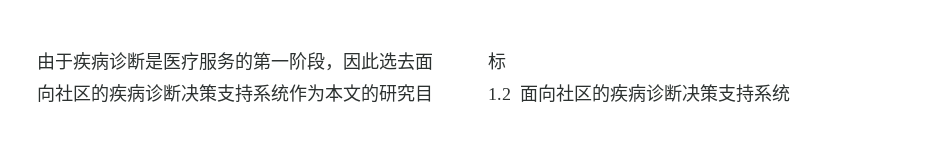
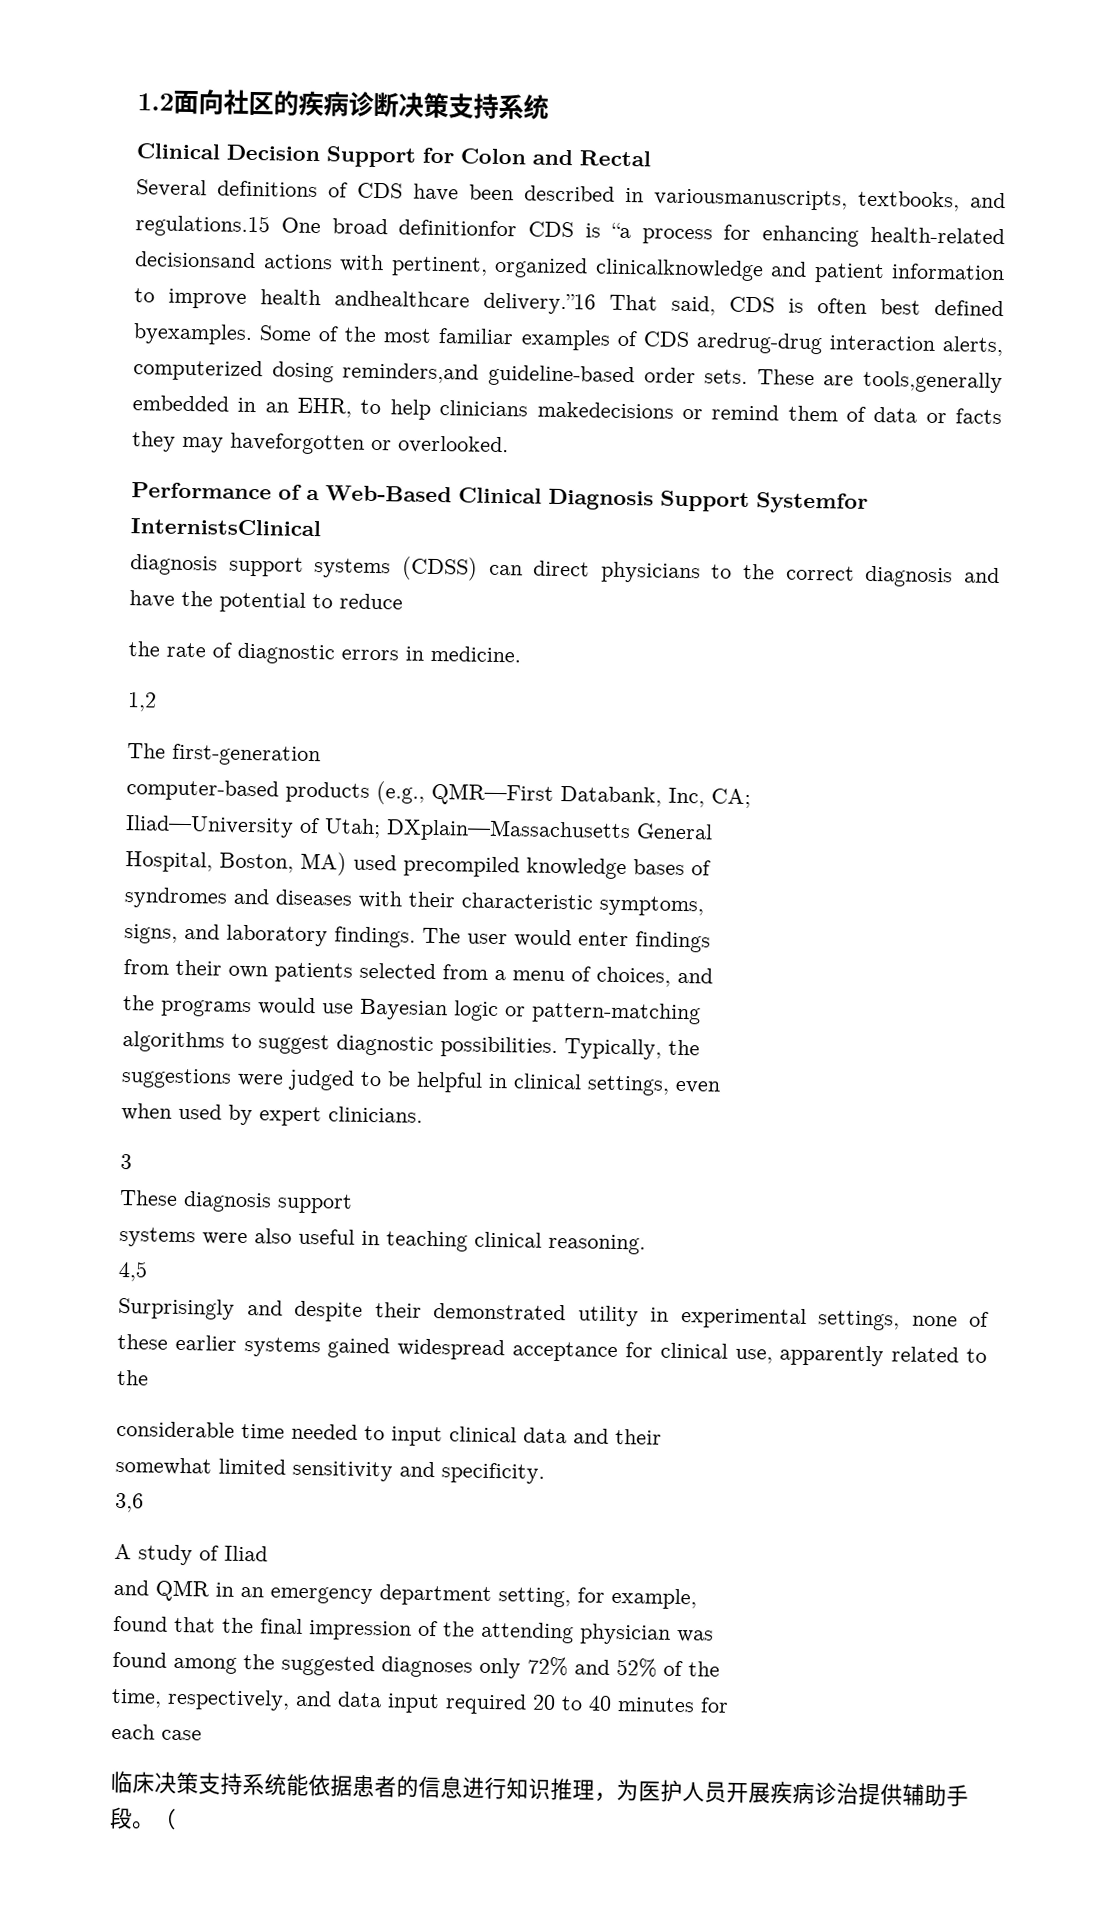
- 由于疾病诊断是医疗服务的第一阶段，因此选去面向社区的疾病诊断决策支持系统作为本文的研究目标
  1.2面向社区的疾病诊断决策支持系统
+ Clinical Decision Support for Colon and Rectal
+ Several definitions of CDS have been described in variousmanuscripts, textbooks, and regulations.15 One broad definitionfor CDS is “a process for enhancing health-related decisionsand actions with pertinent, organized clinicalknowledge and patient information to improve health andhealthcare delivery.”16 That said, CDS is often best defined byexamples. Some of the most familiar examples of CDS aredrug-drug interaction alerts, computerized dosing reminders,and guideline-based order sets. These are tools,generally embedded in an EHR, to help clinicians makedecisions or remind them of data or facts they may haveforgotten or overlooked.
+ Performance of a Web-Based Clinical Diagnosis Support Systemfor InternistsClinical
+ diagnosis support systems (CDSS) can direct physicians to the correct diagnosis and have the potential to reduce
+ the rate of diagnostic errors in medicine.
+ 1,2
+ The first-generation
+ computer-based products (e.g., QMR—First Databank, Inc, CA;
+ Iliad—University of Utah; DXplain—Massachusetts General
+ Hospital, Boston, MA) used precompiled knowledge bases of
+ syndromes and diseases with their characteristic symptoms,
+ signs, and laboratory findings. The user would enter findings
+ from their own patients selected from a menu of choices, and
+ the programs would use Bayesian logic or pattern-matching
+ algorithms to suggest diagnostic possibilities. Typically, the
+ suggestions were judged to be helpful in clinical settings, even
+ when used by expert clinicians.
+ 3
+ These diagnosis support
+ systems were also useful in teaching clinical reasoning.
+ 4,5
+ Surprisingly and despite their demonstrated utility in experimental settings, none of these earlier systems gained widespread acceptance for clinical use, apparently related to the
+ considerable time needed to input clinical data and their
+ somewhat limited sensitivity and specificity.
+ 3,6
+ A study of Iliad
+ and QMR in an emergency department setting, for example,
+ found that the final impression of the attending physician was
+ found among the suggested diagnoses only 72% and 52% of the
+ time, respectively, and data input required 20 to 40 minutes for
+ each case
+ 临床决策支持系统能依据患者的信息进行知识推理，为医护人员开展疾病诊治提供辅助手段。（

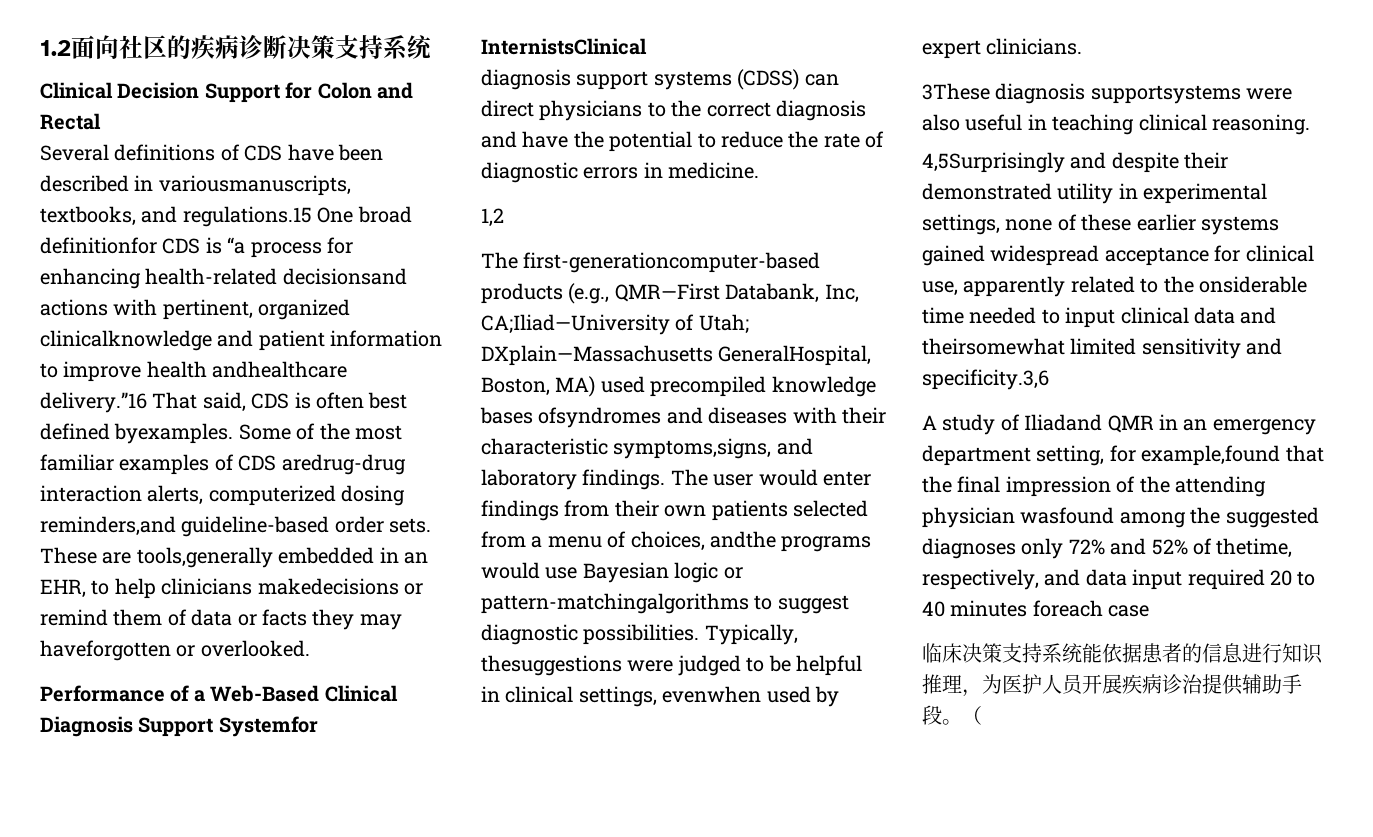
- diagnosis support systems (CDSS) can direct physicians to the correct diagnosis and have the potential to reduce
- the rate of diagnostic errors in medicine.
+ diagnosis support systems (CDSS) can direct physicians to the correct diagnosis and have the potential to reduce the rate of diagnostic errors in medicine.
- The first-generation
- computer-based products (e.g., QMR—First Databank, Inc, CA;
- Iliad—University of Utah; DXplain—Massachusetts General
- Hospital, Boston, MA) used precompiled knowledge bases of
- syndromes and diseases with their characteristic symptoms,
- signs, and laboratory findings.
+ The first-generationcomputer-based products (e.g., QMR—First Databank, Inc, CA;Iliad—University of Utah; DXplain—Massachusetts GeneralHospital, Boston, MA) used precompiled knowledge bases ofsyndromes and diseases with their characteristic symptoms,signs, and laboratory findings.
- The user would enter findings
- from their own patients selected from a menu of choices, and
- the programs would use Bayesian logic or pattern-matching
- algorithms to suggest diagnostic possibilities.
+ The user would enter findings from their own patients selected from a menu of choices, andthe programs would use Bayesian logic or pattern-matchingalgorithms to suggest diagnostic possibilities.
- Typically, the
- suggestions were judged to be helpful in clinical settings, even
- when used by expert clinicians.
+ Typically, thesuggestions were judged to be helpful in clinical settings, evenwhen used by expert clinicians.
- 3
- These diagnosis support
- systems were also useful in teaching clinical reasoning.
+ 3These diagnosis supportsystems were also useful in teaching clinical reasoning.
- 4,5
- Surprisingly and despite their demonstrated utility in experimental settings, none of these earlier systems gained widespread acceptance for clinical use, apparently related to the
- considerable time needed to input clinical data and their
- somewhat limited sensitivity and specificity.
- 3,6
+ 4,5Surprisingly and despite their demonstrated utility in experimental settings, none of these earlier systems gained widespread acceptance for clinical use, apparently related to the onsiderable time needed to input clinical data and theirsomewhat limited sensitivity and specificity.3,6
- A study of Iliad
- and QMR in an emergency department setting, for example,
- found that the final impression of the attending physician was
- found among the suggested diagnoses only 72% and 52% of the
- time, respectively, and data input required 20 to 40 minutes for
- each case
+ A study of Iliadand QMR in an emergency department setting, for example,found that the final impression of the attending physician wasfound among the suggested diagnoses only 72% and 52% of thetime, respectively, and data input required 20 to 40 minutes foreach case

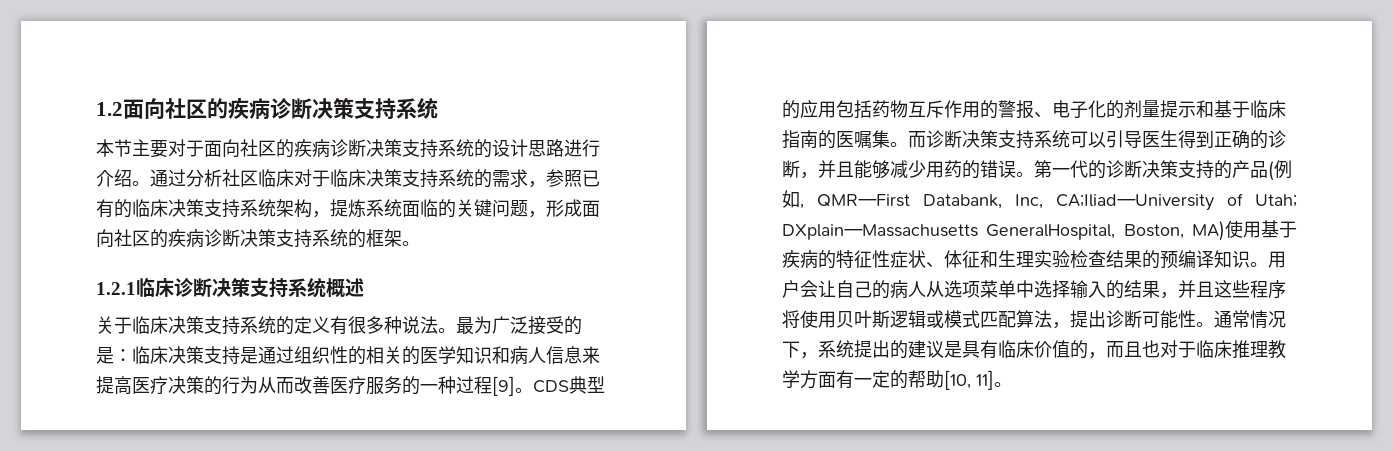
- Clinical Decision Support for Colon and Rectal
- Several definitions of CDS have been described in variousmanuscripts, textbooks, and regulations.15 One broad definitionfor CDS is “a process for enhancing health-related decisionsand actions with pertinent, organized clinicalknowledge and patient information to improve health andhealthcare delivery.”16 That said, CDS is often best defined byexamples. Some of the most familiar examples of CDS aredrug-drug interaction alerts, computerized dosing reminders,and guideline-based order sets. These are tools,generally embedded in an EHR, to help clinicians makedecisions or remind them of data or facts they may haveforgotten or overlooked.
- Performance of a Web-Based Clinical Diagnosis Support Systemfor InternistsClinical
- diagnosis support systems (CDSS) can direct physicians to the correct diagnosis and have the potential to reduce the rate of diagnostic errors in medicine.
- 1,2
- The first-generationcomputer-based products (e.g., QMR—First Databank, Inc, CA;Iliad—University of Utah; DXplain—Massachusetts GeneralHospital, Boston, MA) used precompiled knowledge bases ofsyndromes and diseases with their characteristic symptoms,signs, and laboratory findings. The user would enter findings from their own patients selected from a menu of choices, andthe programs would use Bayesian logic or pattern-matchingalgorithms to suggest diagnostic possibilities. Typically, thesuggestions were judged to be helpful in clinical settings, evenwhen used by expert clinicians.
- 3These diagnosis supportsystems were also useful in teaching clinical reasoning.
- 4,5Surprisingly and despite their demonstrated utility in experimental settings, none of these earlier systems gained widespread acceptance for clinical use, apparently related to the onsiderable time needed to input clinical data and theirsomewhat limited sensitivity and specificity.3,6
- A study of Iliadand QMR in an emergency department setting, for example,found that the final impression of the attending physician wasfound among the suggested diagnoses only 72% and 52% of thetime, respectively, and data input required 20 to 40 minutes foreach case
- 临床决策支持系统能依据患者的信息进行知识推理，为医护人员开展疾病诊治提供辅助手段。（
+ 本节主要对于面向社区的疾病诊断决策支持系统的设计思路进行介绍。通过分析社区临床对于临床决策支持系统的需求，参照已有的临床决策支持系统架构，提炼系统面临的关键问题，形成面向社区的疾病诊断决策支持系统的框架。
+ 1.2.1临床诊断决策支持系统概述
+ 关于临床决策支持系统的定义有很多种说法。最为广泛接受的是：临床决策支持是通过组织性的相关的医学知识和病人信息来提高医疗决策的行为从而改善医疗服务的一种过程[9]。CDS典型的应用包括药物互斥作用的警报、电子化的剂量提示和基于临床指南的医嘱集。而诊断决策支持系统可以引导医生得到正确的诊断，并且能够减少用药的错误。第一代的诊断决策支持的产品(例如, QMR—First Databank, Inc, CA;Iliad—University of Utah; DXplain—Massachusetts GeneralHospital, Boston, MA)使用基于疾病的特征性症状、体征和生理实验检查结果的预编译知识。用户会让自己的病人从选项菜单中选择输入的结果，并且这些程序将使用贝叶斯逻辑或模式匹配算法，提出诊断可能性。通常情况下，系统提出的建议是具有临床价值的，而且也对于临床推理教学方面有一定的帮助[10, 11]。

